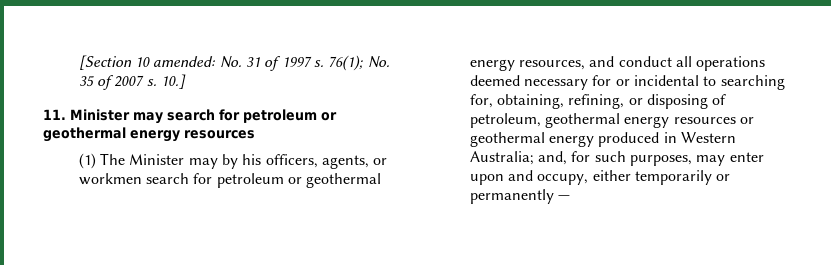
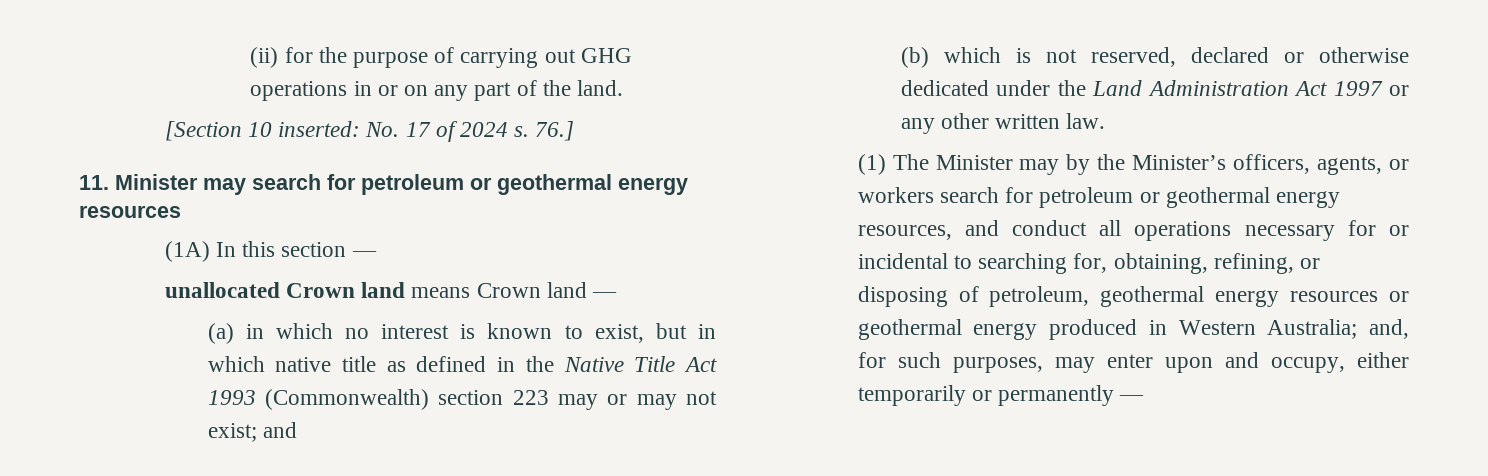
- [Section 10 amended: No. 31 of 1997 s. 76(1); No. 35 of 2007 s. 10.]
+ (ii) for the purpose of carrying out GHG operations in or on any part of the land.
+ [Section 10 inserted: No. 17 of 2024 s. 76.]
+ (1A) In this section —
+ unallocated Crown land means Crown land —
+ (a) in which no interest is known to exist, but in which native title as defined in the Native Title Act 1993 (Commonwealth) section 223 may or may not exist; and
+ (b) which is not reserved, declared or otherwise dedicated under the Land Administration Act 1997 or any other written law.
- (1) The Minister may by his officers, agents, or workmen search for petroleum or geothermal energy resources, and conduct all operations deemed necessary for or incidental to searching for, obtaining, refining, or disposing of petroleum, geothermal energy resources or geothermal energy produced in Western Australia; and, for such purposes, may enter upon and occupy, either temporarily or permanently —
+ (1) The Minister may by the Minister’s officers, agents, or workers search for petroleum or geothermal energy resources, and conduct all operations necessary for or incidental to searching for, obtaining, refining, or disposing of petroleum, geothermal energy resources or geothermal energy produced in Western Australia; and, for such purposes, may enter upon and occupy, either temporarily or permanently —

